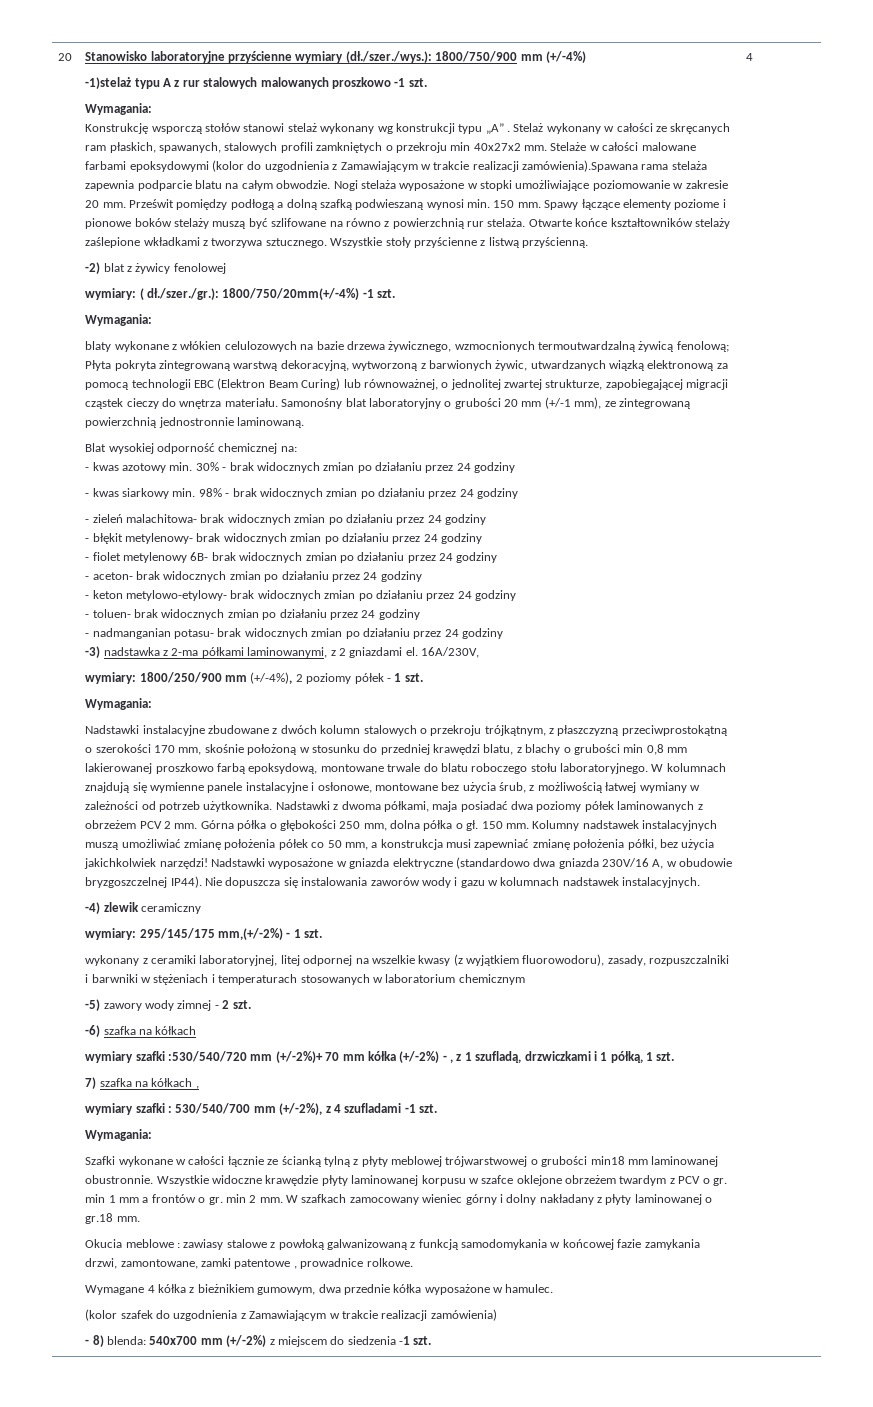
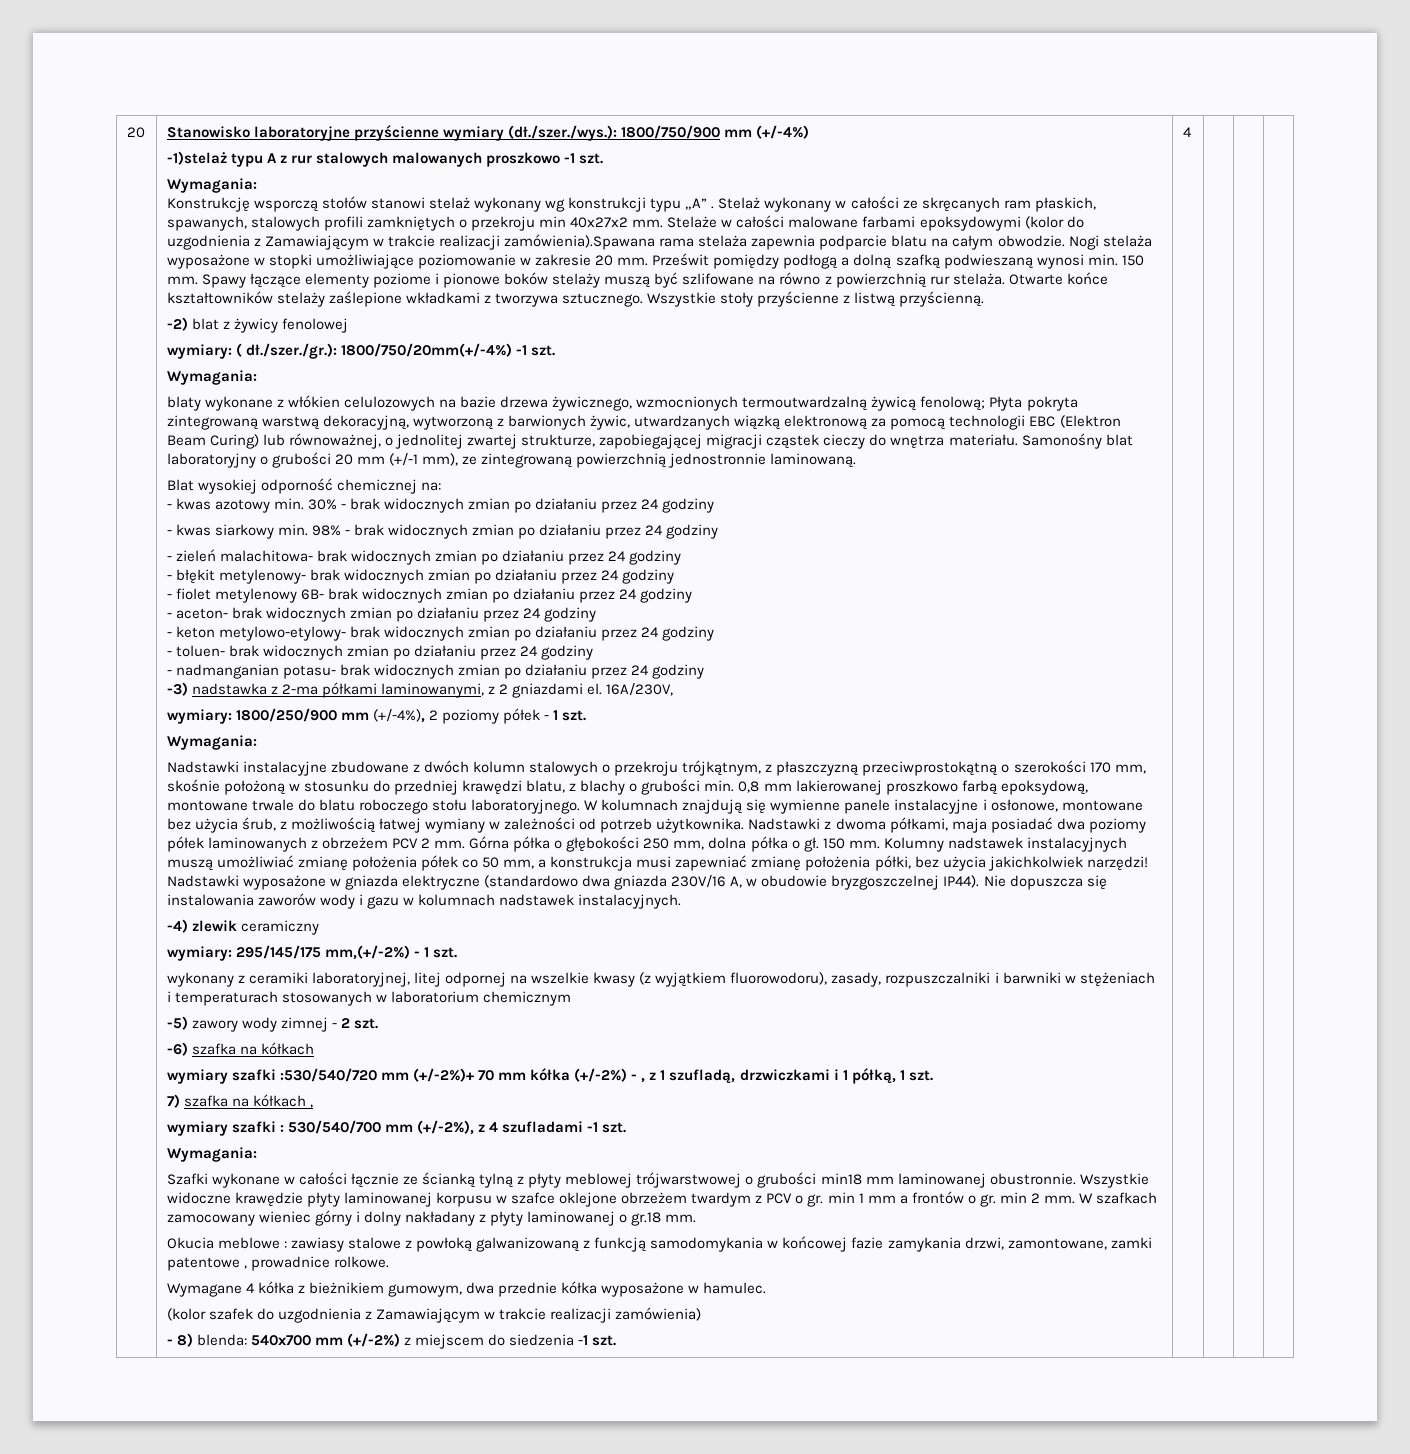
- Nadstawki instalacyjne zbudowane z dwóch kolumn stalowych o przekroju trójkątnym, z płaszczyzną przeciwprostokątną o szerokości 170 mm, skośnie położoną w stosunku do przedniej krawędzi blatu, z blachy o grubości min 0,8 mm lakierowanej proszkowo farbą epoksydową, montowane trwale do blatu roboczego stołu laboratoryjnego.
+ Nadstawki instalacyjne zbudowane z dwóch kolumn stalowych o przekroju trójkątnym, z płaszczyzną przeciwprostokątną o szerokości 170 mm, skośnie położoną w stosunku do przedniej krawędzi blatu, z blachy o grubości min. 0,8 mm lakierowanej proszkowo farbą epoksydową, montowane trwale do blatu roboczego stołu laboratoryjnego.

